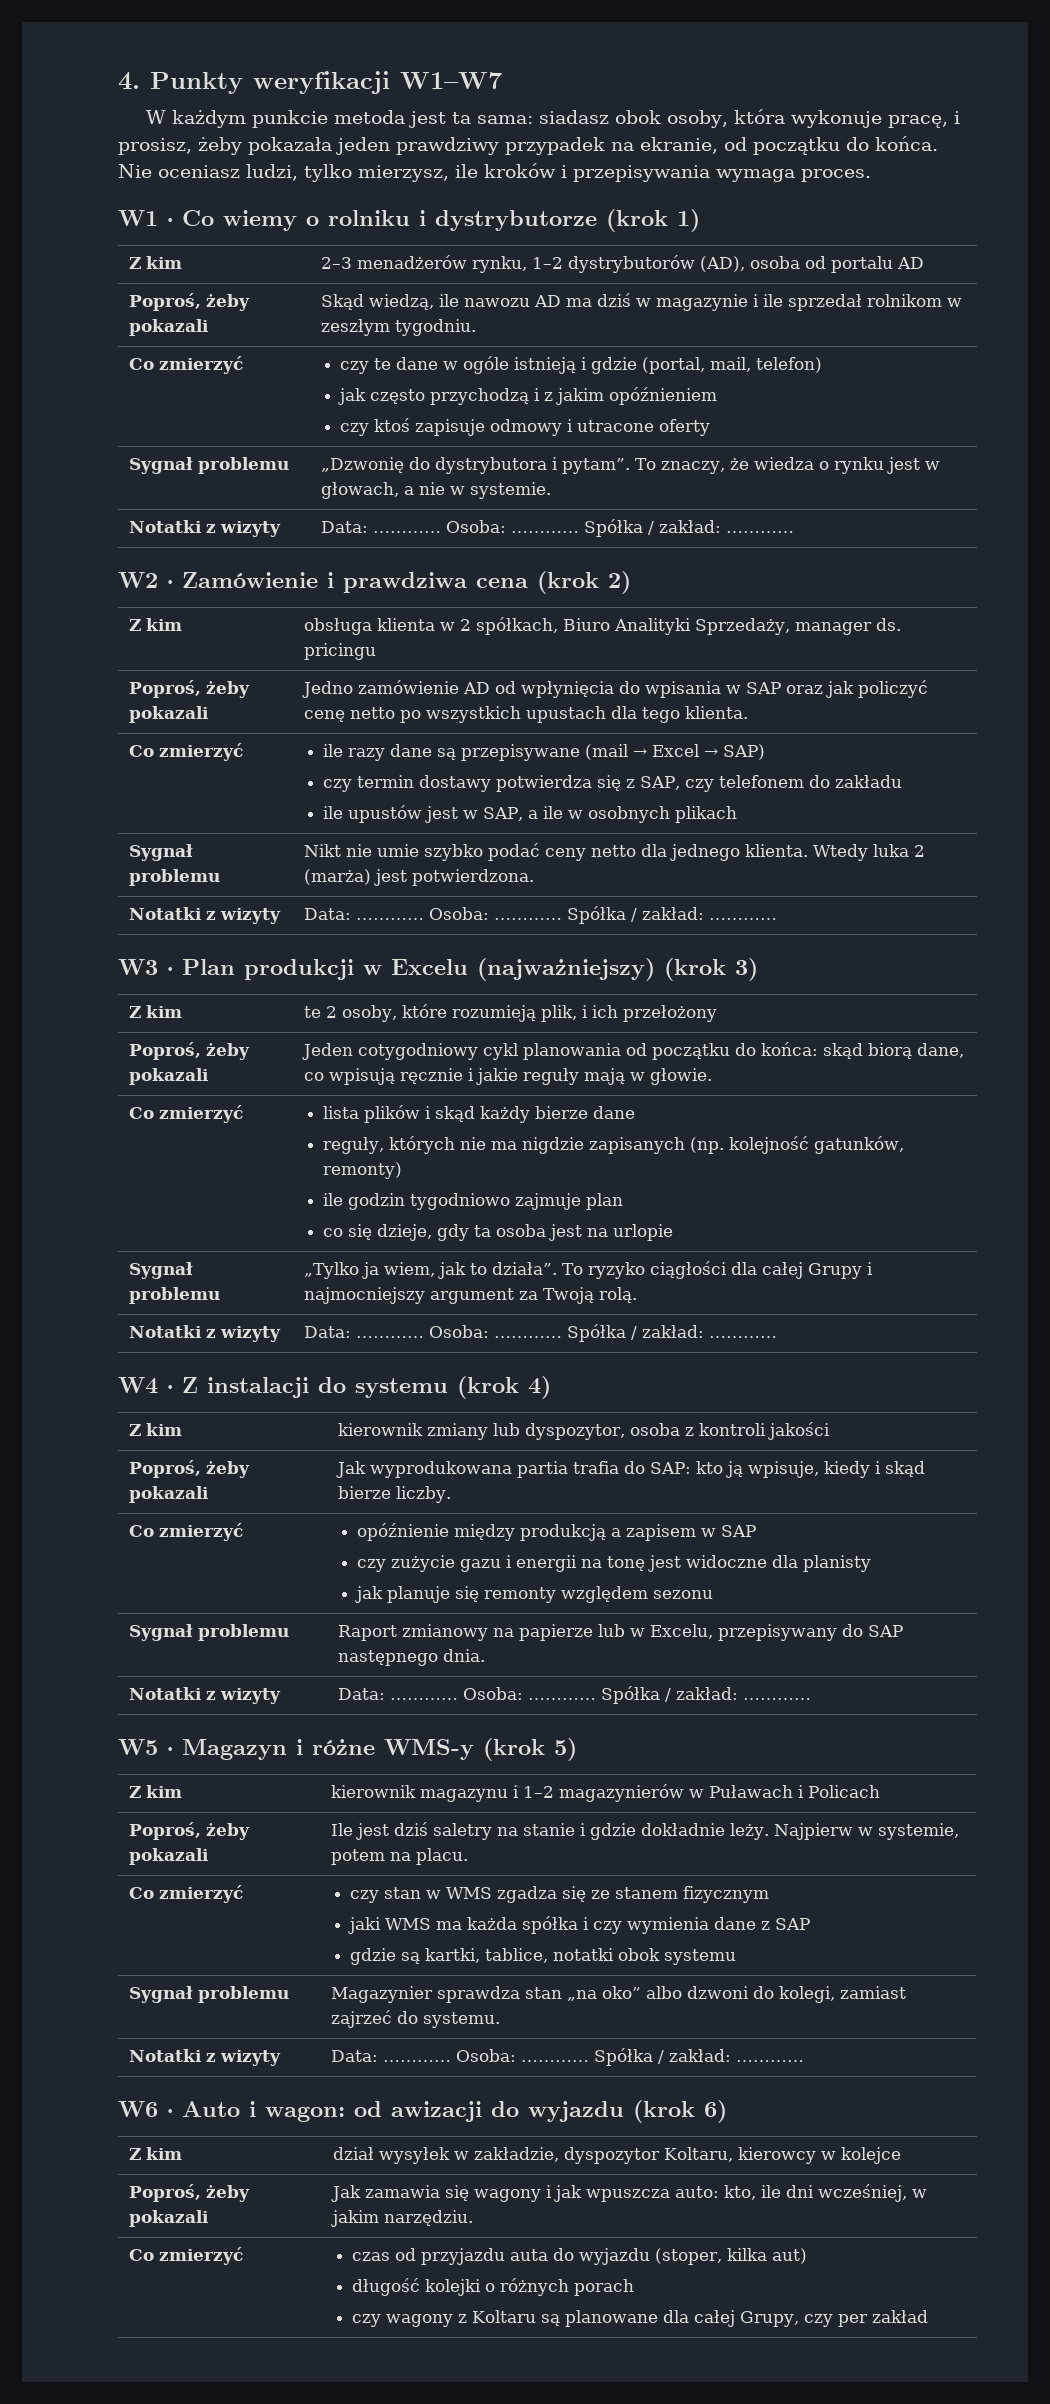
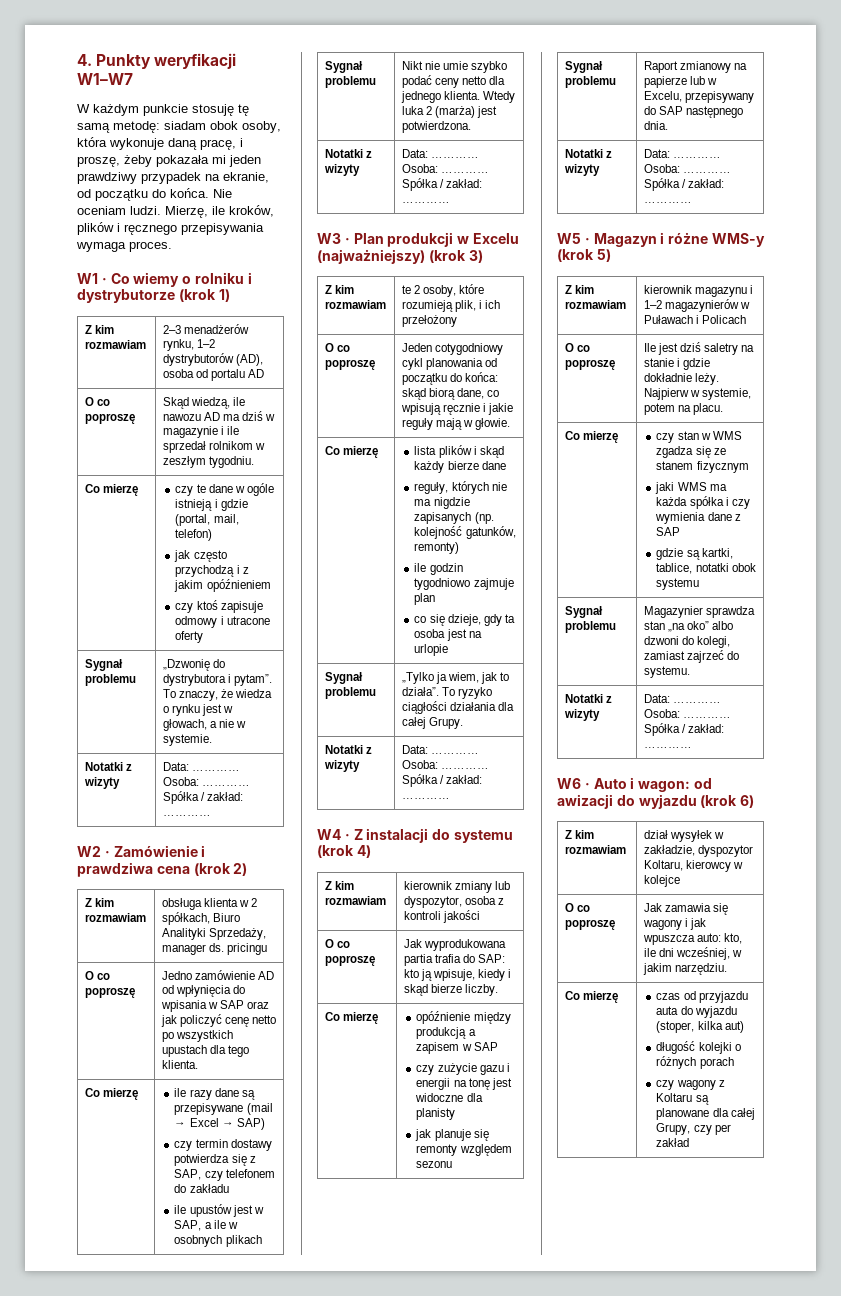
- W każdym punkcie metoda jest ta sama: siadasz obok osoby, która wykonuje pracę, i prosisz, żeby pokazała jeden prawdziwy przypadek na ekranie, od początku do końca.
+ W każdym punkcie stosuję tę samą metodę: siadam obok osoby, która wykonuje daną pracę, i proszę, żeby pokazała mi jeden prawdziwy przypadek na ekranie, od początku do końca.
- Nie oceniasz ludzi, tylko mierzysz, ile kroków i przepisywania wymaga proces.
+ Nie oceniam ludzi. Mierzę, ile kroków, plików i ręcznego przepisywania wymaga proces.
- Z kim | 2–3 menadżerów rynku, 1–2 dystrybutorów (AD), osoba od portalu AD
+ Z kim rozmawiam | 2–3 menadżerów rynku, 1–2 dystrybutorów (AD), osoba od portalu AD
- Poproś, żeby pokazali | Skąd wiedzą, ile nawozu AD ma dziś w magazynie i ile sprzedał rolnikom w zeszłym tygodniu.
+ O co poproszę | Skąd wiedzą, ile nawozu AD ma dziś w magazynie i ile sprzedał rolnikom w zeszłym tygodniu.
- Co zmierzyć | czy te dane w ogóle istnieją i gdzie (portal, mail, telefon)
+ Co mierzę | czy te dane w ogóle istnieją i gdzie (portal, mail, telefon)
- Z kim | obsługa klienta w 2 spółkach, Biuro Analityki Sprzedaży, manager ds. pricingu
+ Z kim rozmawiam | obsługa klienta w 2 spółkach, Biuro Analityki Sprzedaży, manager ds. pricingu
- Poproś, żeby pokazali | Jedno zamówienie AD od wpłynięcia do wpisania w SAP oraz jak policzyć cenę netto po wszystkich upustach dla tego klienta.
+ O co poproszę | Jedno zamówienie AD od wpłynięcia do wpisania w SAP oraz jak policzyć cenę netto po wszystkich upustach dla tego klienta.
- Co zmierzyć | ile razy dane są przepisywane (mail → Excel → SAP)
+ Co mierzę | ile razy dane są przepisywane (mail → Excel → SAP)
- Z kim | te 2 osoby, które rozumieją plik, i ich przełożony
+ Z kim rozmawiam | te 2 osoby, które rozumieją plik, i ich przełożony
- Poproś, żeby pokazali | Jeden cotygodniowy cykl planowania od początku do końca: skąd biorą dane, co wpisują ręcznie i jakie reguły mają w głowie.
+ O co poproszę | Jeden cotygodniowy cykl planowania od początku do końca: skąd biorą dane, co wpisują ręcznie i jakie reguły mają w głowie.
- Co zmierzyć | lista plików i skąd każdy bierze dane
+ Co mierzę | lista plików i skąd każdy bierze dane
- Sygnał problemu | „Tylko ja wiem, jak to działa”. To ryzyko ciągłości dla całej Grupy i najmocniejszy argument za Twoją rolą.
+ Sygnał problemu | „Tylko ja wiem, jak to działa”. To ryzyko ciągłości działania dla całej Grupy.
- Z kim | kierownik zmiany lub dyspozytor, osoba z kontroli jakości
+ Z kim rozmawiam | kierownik zmiany lub dyspozytor, osoba z kontroli jakości
- Poproś, żeby pokazali | Jak wyprodukowana partia trafia do SAP: kto ją wpisuje, kiedy i skąd bierze liczby.
+ O co poproszę | Jak wyprodukowana partia trafia do SAP: kto ją wpisuje, kiedy i skąd bierze liczby.
- Co zmierzyć | opóźnienie między produkcją a zapisem w SAP
+ Co mierzę | opóźnienie między produkcją a zapisem w SAP
- Z kim | kierownik magazynu i 1–2 magazynierów w Puławach i Policach
+ Z kim rozmawiam | kierownik magazynu i 1–2 magazynierów w Puławach i Policach
- Poproś, żeby pokazali | Ile jest dziś saletry na stanie i gdzie dokładnie leży. Najpierw w systemie, potem na placu.
+ O co poproszę | Ile jest dziś saletry na stanie i gdzie dokładnie leży. Najpierw w systemie, potem na placu.
- Co zmierzyć | czy stan w WMS zgadza się ze stanem fizycznym
+ Co mierzę | czy stan w WMS zgadza się ze stanem fizycznym
- Z kim | dział wysyłek w zakładzie, dyspozytor Koltaru, kierowcy w kolejce
+ Z kim rozmawiam | dział wysyłek w zakładzie, dyspozytor Koltaru, kierowcy w kolejce
- Poproś, żeby pokazali | Jak zamawia się wagony i jak wpuszcza auto: kto, ile dni wcześniej, w jakim narzędziu.
+ O co poproszę | Jak zamawia się wagony i jak wpuszcza auto: kto, ile dni wcześniej, w jakim narzędziu.
- Co zmierzyć | czas od przyjazdu auta do wyjazdu (stoper, kilka aut)
+ Co mierzę | czas od przyjazdu auta do wyjazdu (stoper, kilka aut)

